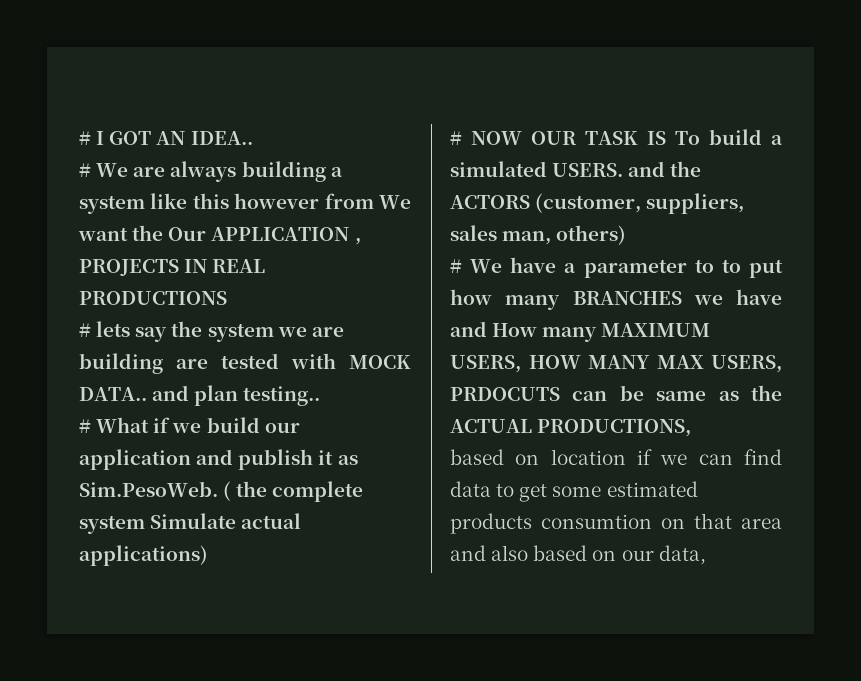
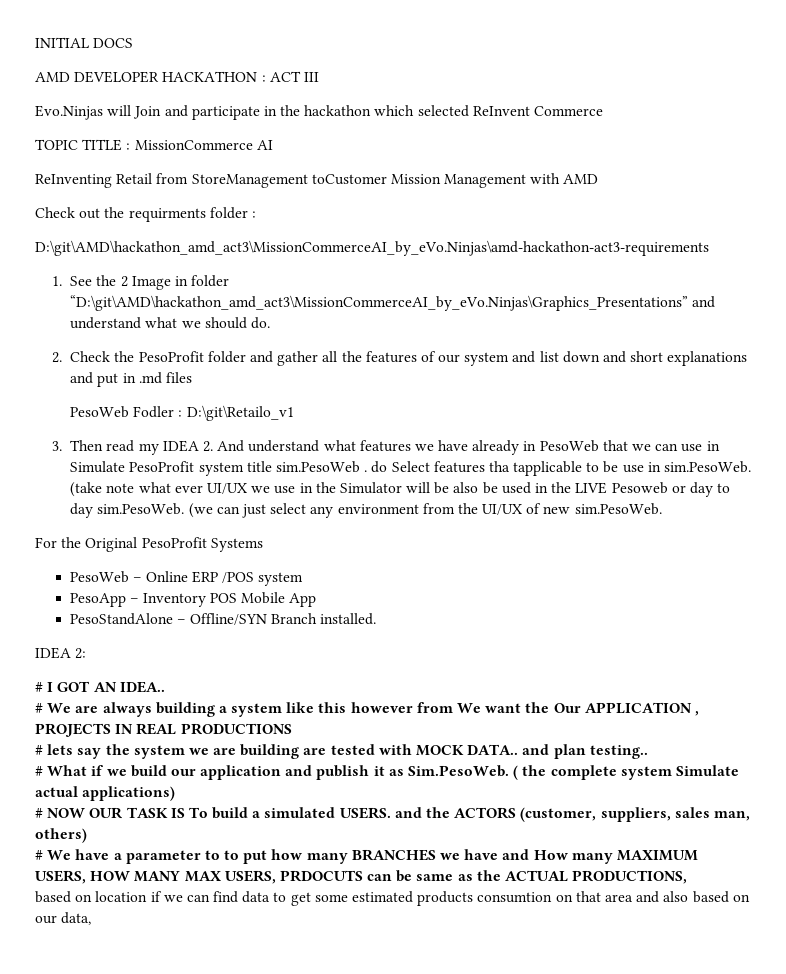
+ INITIAL DOCS
+ AMD DEVELOPER HACKATHON : ACT III
+ Evo.Ninjas will Join and participate in the hackathon which selected ReInvent Commerce
+ TOPIC TITLE : MissionCommerce AI
+ ReInventing Retail from StoreManagement toCustomer Mission Management with AMD
+ Check out the requirments folder :
+ D:\git\AMD\hackathon_amd_act3\MissionCommerceAI_by_eVo.Ninjas\amd-hackathon-act3-requirements
+ 1. See the 2 Image in folder “D:\git\AMD\hackathon_amd_act3\MissionCommerceAI_by_eVo.Ninjas\Graphics_Presentations” and understand what we should do.
+ 2. Check the PesoProfit folder and gather all the features of our system and list down and short explanations and put in .md files
+ PesoWeb Fodler : D:\git\Retailo_v1
+ 3. Then read my IDEA 2. And understand what features we have already in PesoWeb that we can use in Simulate PesoProfit system title sim.PesoWeb . do Select features tha tapplicable to be use in sim.PesoWeb. (take note what ever UI/UX we use in the Simulator will be also be used in the LIVE Pesoweb or day to day sim.PesoWeb. (we can just select any environment from the UI/UX of new sim.PesoWeb.
+ For the Original PesoProfit Systems
+ PesoWeb – Online ERP /POS system
+ PesoApp – Inventory POS Mobile App
+ PesoStandAlone – Offline/SYN Branch installed.
+ IDEA 2:

